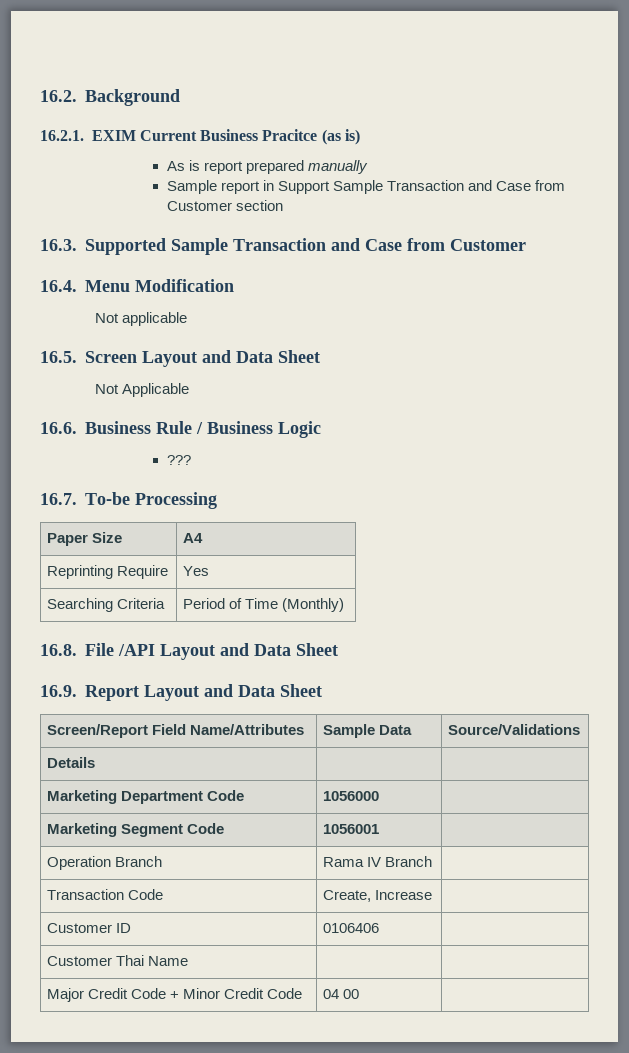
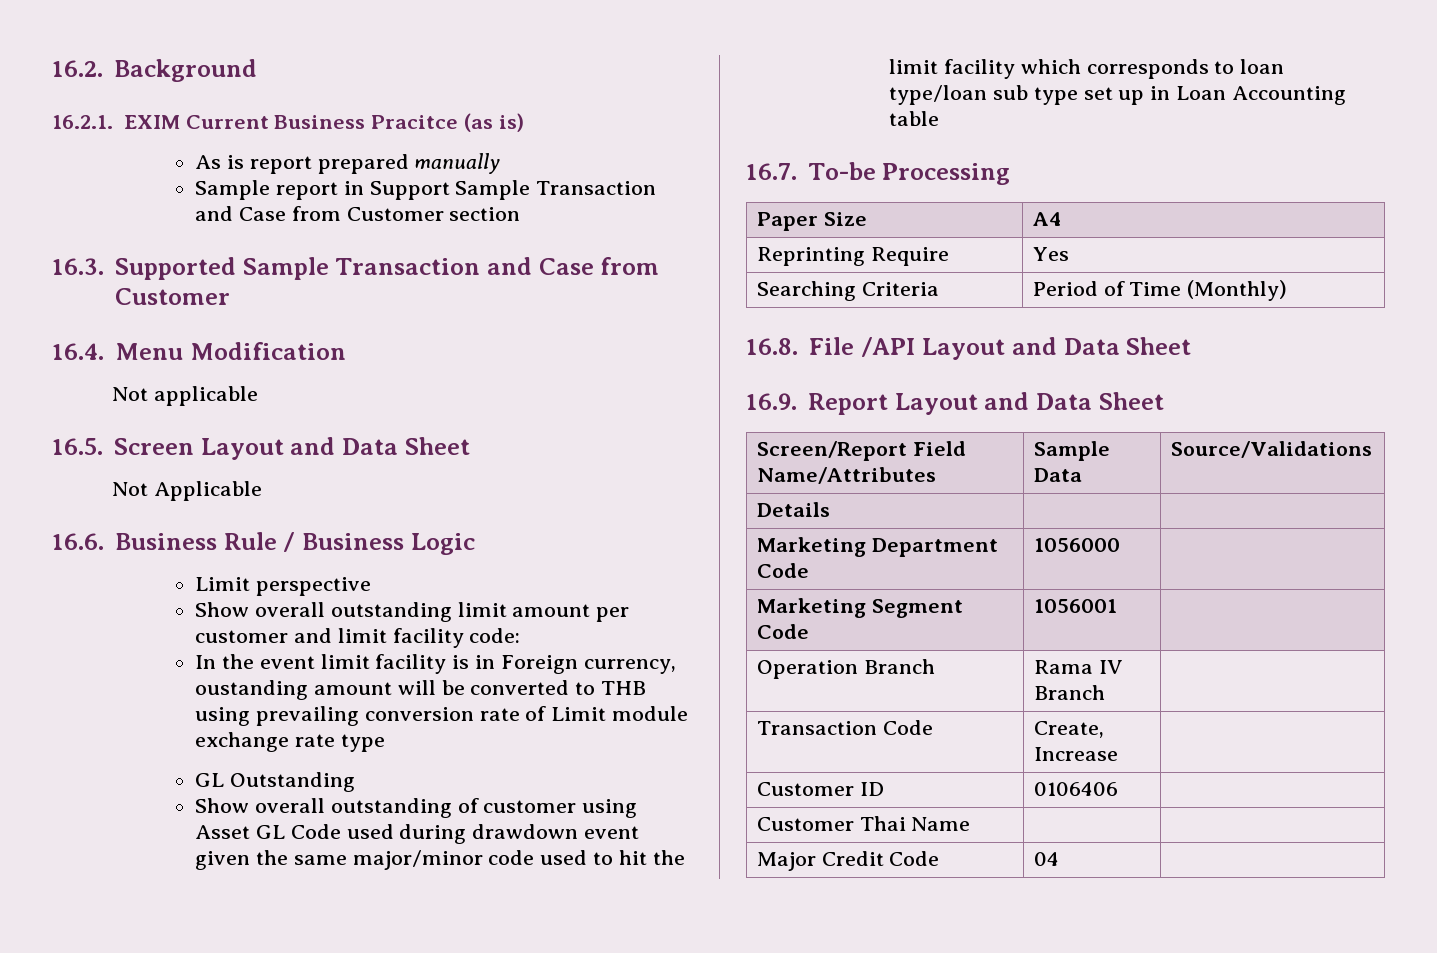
- ???
+ Limit perspective
+ Show overall outstanding limit amount per customer and limit facility code:
+ In the event limit facility is in Foreign currency, oustanding amount will be converted to THB using prevailing conversion rate of Limit module exchange rate type
+ GL Outstanding
+ Show overall outstanding of customer using Asset GL Code used during drawdown event given the same major/minor code used to hit the limit facility which corresponds to loan type/loan sub type set up in Loan Accounting table
- Major Credit Code + Minor Credit Code | 04 00 |
+ Major Credit Code | 04 |

